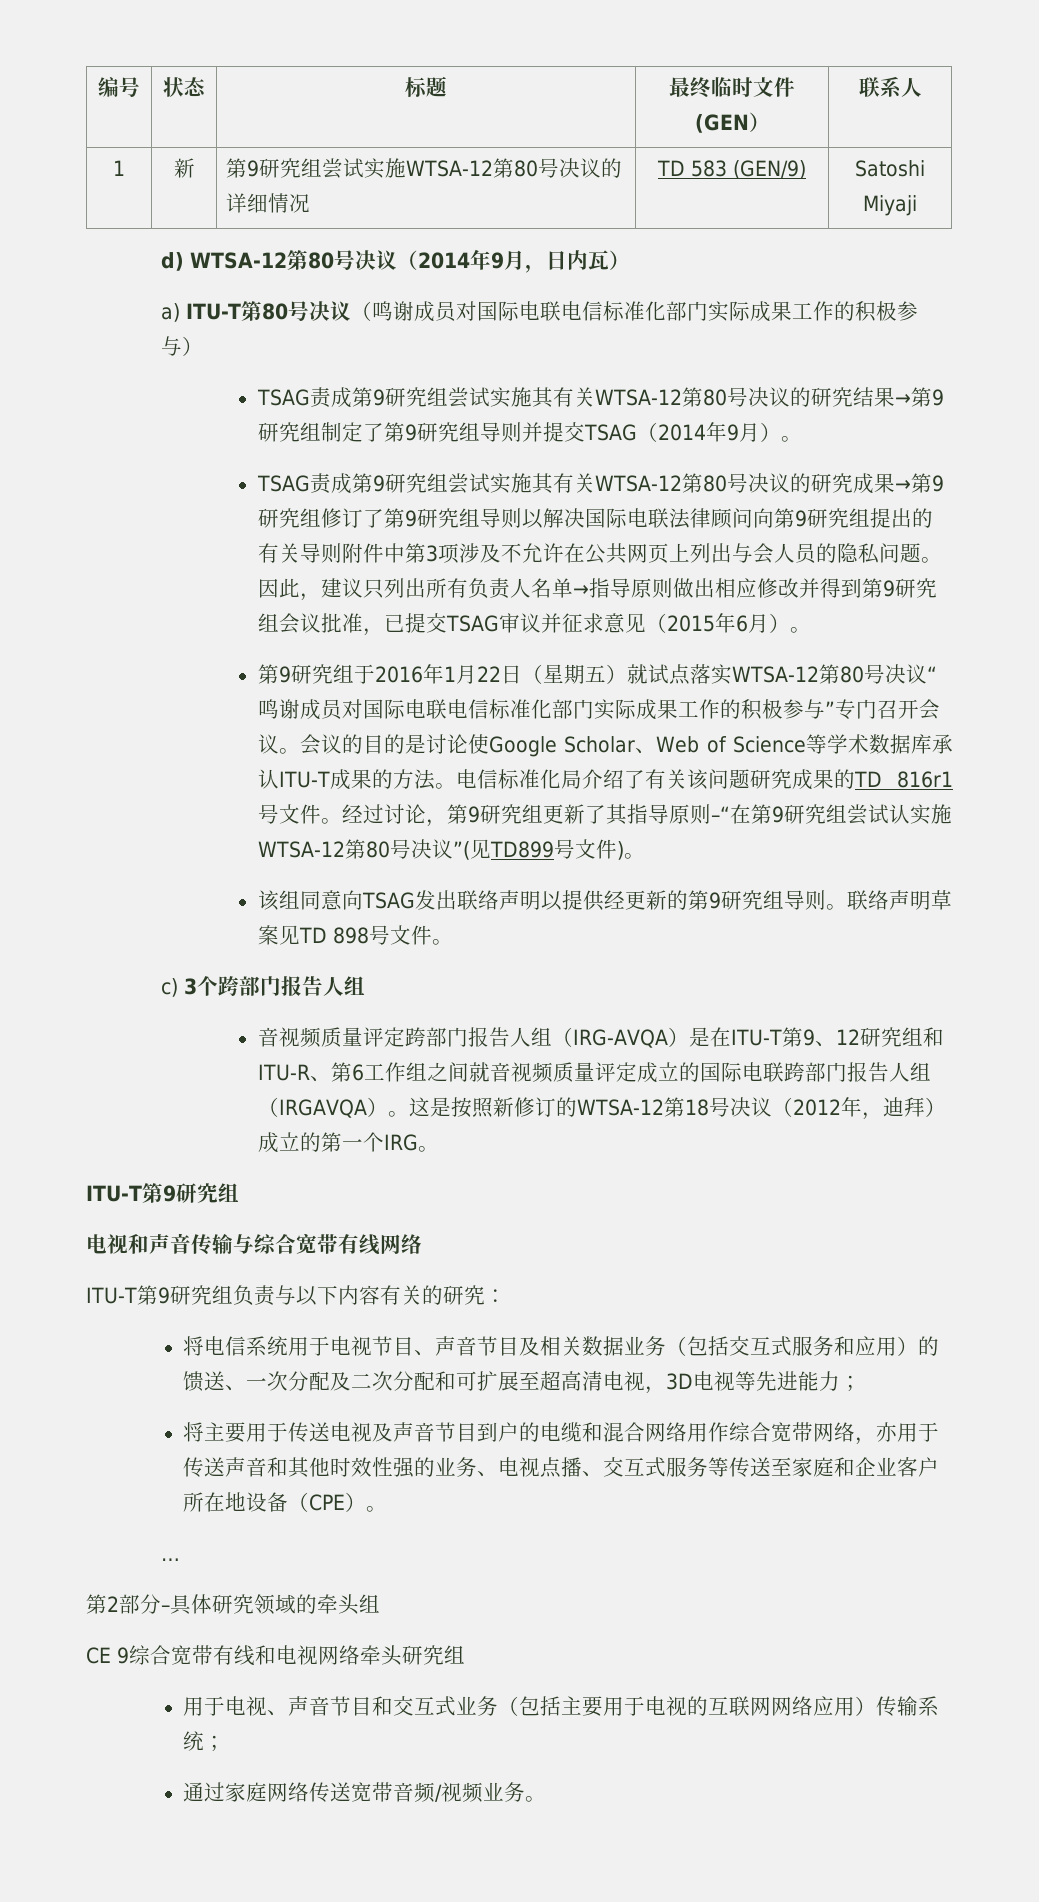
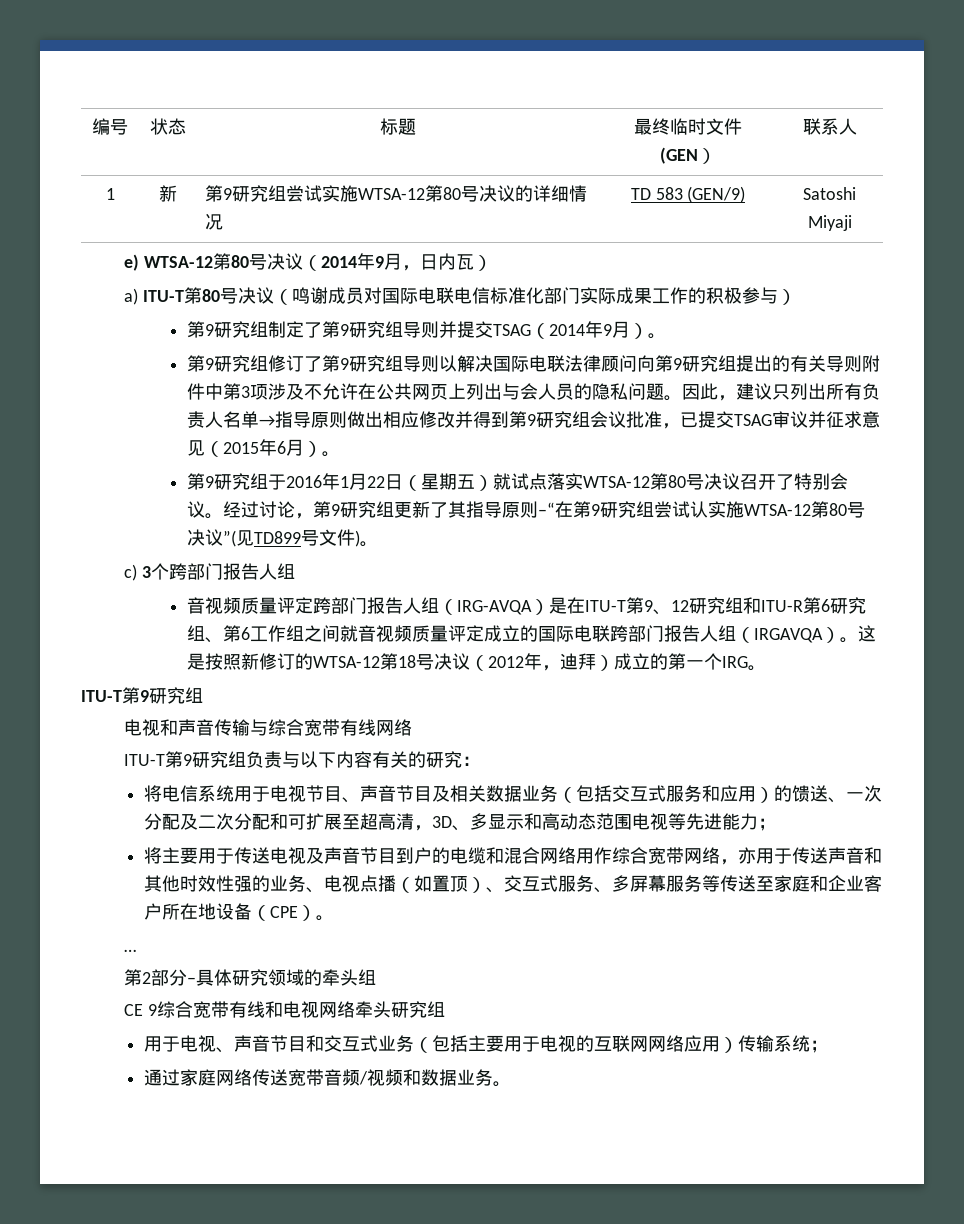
- d) WTSA-12第80号决议（2014年9月，日内瓦）
+ e) WTSA-12第80号决议（2014年9月，日内瓦）
- TSAG责成第9研究组尝试实施其有关WTSA-12第80号决议的研究结果→第9研究组制定了第9研究组导则并提交TSAG（2014年9月）。
+ 第9研究组制定了第9研究组导则并提交TSAG（2014年9月）。
- TSAG责成第9研究组尝试实施其有关WTSA-12第80号决议的研究成果→第9研究组修订了第9研究组导则以解决国际电联法律顾问向第9研究组提出的有关导则附件中第3项涉及不允许在公共网页上列出与会人员的隐私问题。
+ 第9研究组修订了第9研究组导则以解决国际电联法律顾问向第9研究组提出的有关导则附件中第3项涉及不允许在公共网页上列出与会人员的隐私问题。
- 第9研究组于2016年1月22日（星期五）就试点落实WTSA-12第80号决议“鸣谢成员对国际电联电信标准化部门实际成果工作的积极参与”专门召开会议。会议的目的是讨论使Google Scholar、Web of Science等学术数据库承认ITU-T成果的方法。电信标准化局介绍了有关该问题研究成果的TD 816r1号文件。
+ 第9研究组于2016年1月22日（星期五）就试点落实WTSA-12第80号决议召开了特别会议。
- 该组同意向TSAG发出联络声明以提供经更新的第9研究组导则。联络声明草案见TD 898号文件。
- 音视频质量评定跨部门报告人组（IRG-AVQA）是在ITU-T第9、12研究组和ITU-R、第6工作组之间就音视频质量评定成立的国际电联跨部门报告人组（IRGAVQA）。
+ 音视频质量评定跨部门报告人组（IRG-AVQA）是在ITU-T第9、12研究组和ITU-R第6研究组、第6工作组之间就音视频质量评定成立的国际电联跨部门报告人组（IRGAVQA）。
- 将电信系统用于电视节目、声音节目及相关数据业务（包括交互式服务和应用）的馈送、一次分配及二次分配和可扩展至超高清电视，3D电视等先进能力；
+ 将电信系统用于电视节目、声音节目及相关数据业务（包括交互式服务和应用）的馈送、一次分配及二次分配和可扩展至超高清，3D、多显示和高动态范围电视等先进能力；
- 将主要用于传送电视及声音节目到户的电缆和混合网络用作综合宽带网络，亦用于传送声音和其他时效性强的业务、电视点播、交互式服务等传送至家庭和企业客户所在地设备（CPE）。
+ 将主要用于传送电视及声音节目到户的电缆和混合网络用作综合宽带网络，亦用于传送声音和其他时效性强的业务、电视点播（如置顶）、交互式服务、多屏幕服务等传送至家庭和企业客户所在地设备（CPE）。
- 通过家庭网络传送宽带音频/视频业务。
+ 通过家庭网络传送宽带音频/视频和数据业务。

